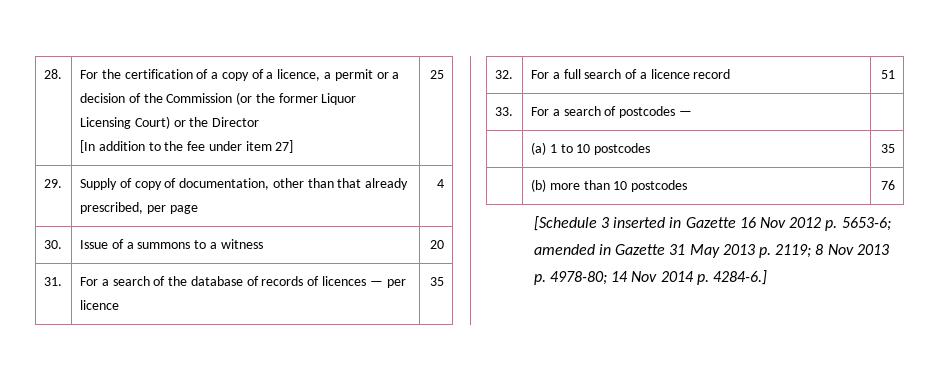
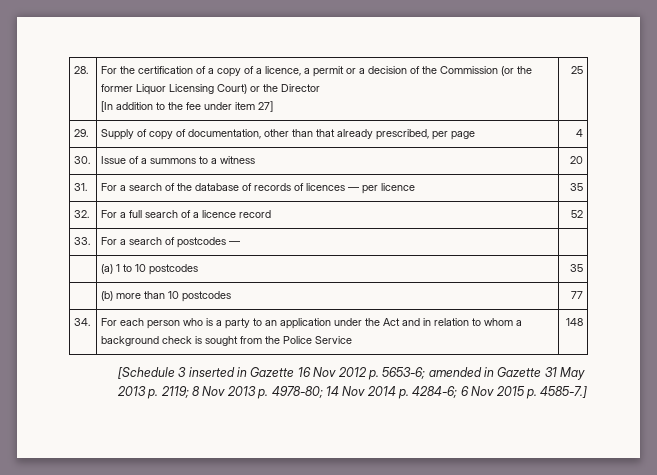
- 32. | For a full search of a licence record | 51
+ 32. | For a full search of a licence record | 52
- | (b) more than 10 postcodes | 76
+ | (b) more than 10 postcodes | 77
+ 34. | For each person who is a party to an application under the Act and in relation to whom a background check is sought from the Police Service | 148
- [Schedule 3 inserted in Gazette 16 Nov 2012 p. 5653-6; amended in Gazette 31 May 2013 p. 2119; 8 Nov 2013 p. 4978-80; 14 Nov 2014 p. 4284-6.]
+ [Schedule 3 inserted in Gazette 16 Nov 2012 p. 5653-6; amended in Gazette 31 May 2013 p. 2119; 8 Nov 2013 p. 4978-80; 14 Nov 2014 p. 4284-6; 6 Nov 2015 p. 4585-7.]

